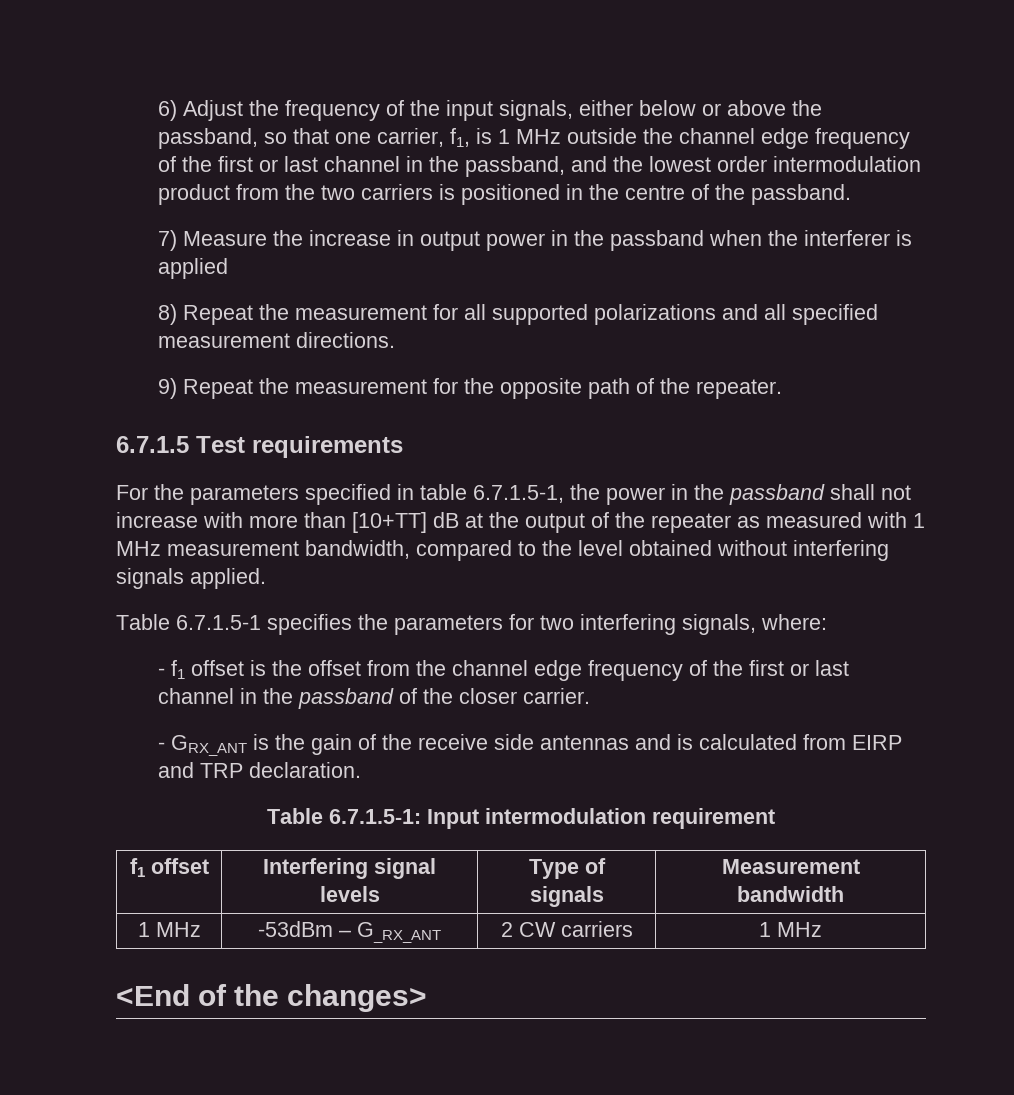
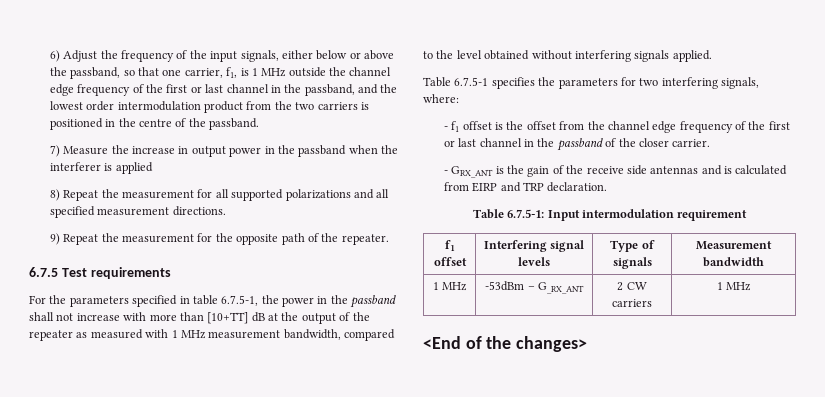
- 6.7.1.5 Test requirements
+ 6.7.5 Test requirements
- For the parameters specified in table 6.7.1.5-1, the power in the passband shall not increase with more than [10+TT] dB at the output of the repeater as measured with 1 MHz measurement bandwidth, compared to the level obtained without interfering signals applied.
+ For the parameters specified in table 6.7.5-1, the power in the passband shall not increase with more than [10+TT] dB at the output of the repeater as measured with 1 MHz measurement bandwidth, compared to the level obtained without interfering signals applied.
- Table 6.7.1.5-1 specifies the parameters for two interfering signals, where:
+ Table 6.7.5-1 specifies the parameters for two interfering signals, where:
- Table 6.7.1.5-1: Input intermodulation requirement
+ Table 6.7.5-1: Input intermodulation requirement

